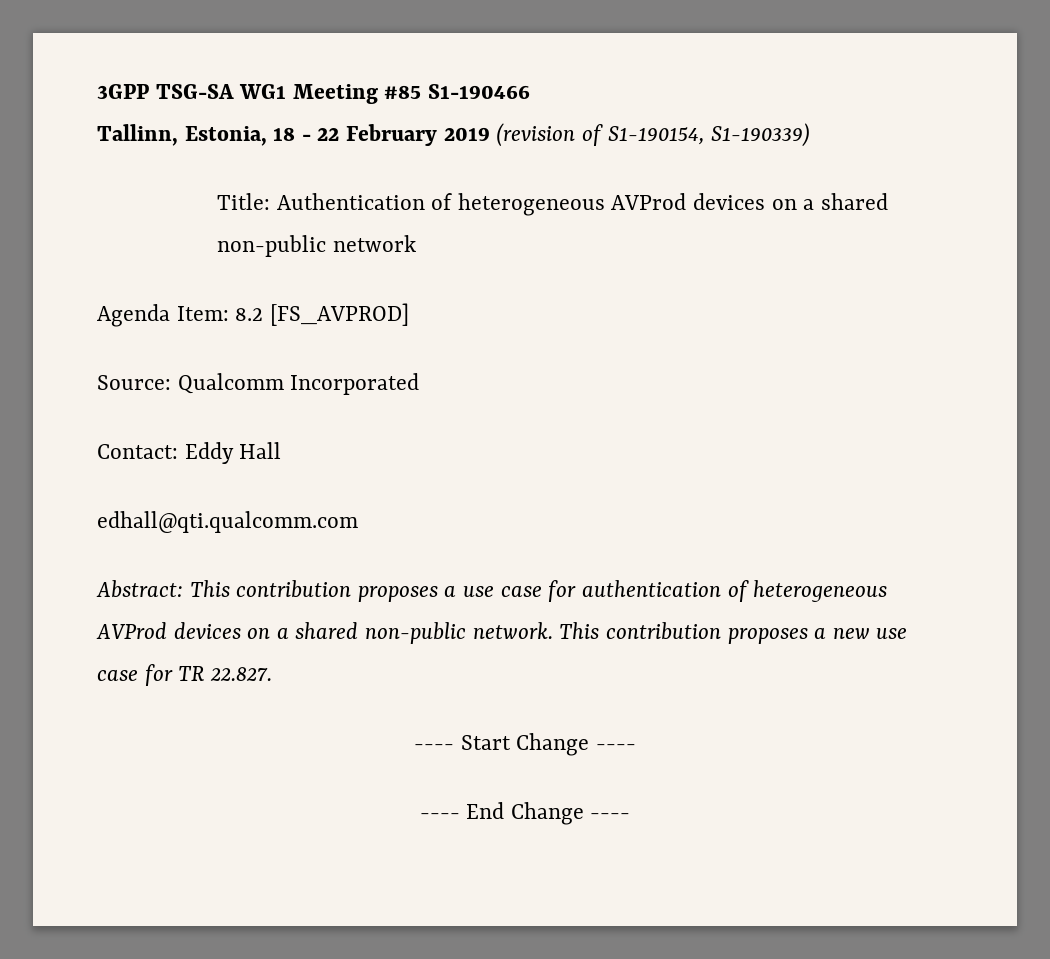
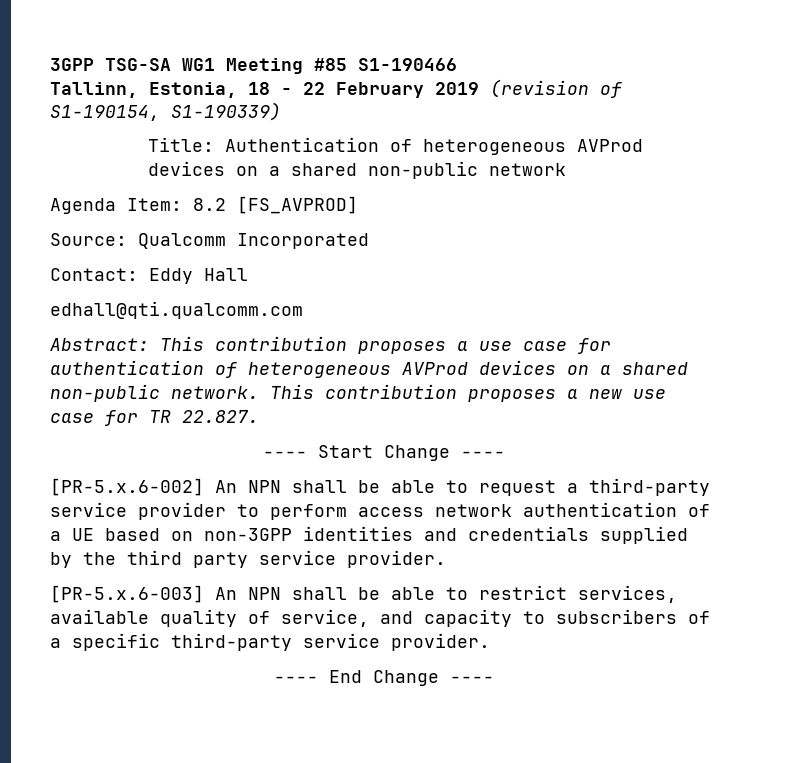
+ [PR-5.x.6-002] An NPN shall be able to request a third-party service provider to perform access network authentication of a UE based on non-3GPP identities and credentials supplied by the third party service provider.
+ [PR-5.x.6-003] An NPN shall be able to restrict services, available quality of service, and capacity to subscribers of a specific third-party service provider.

